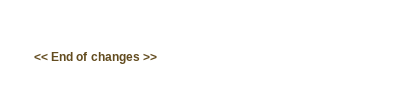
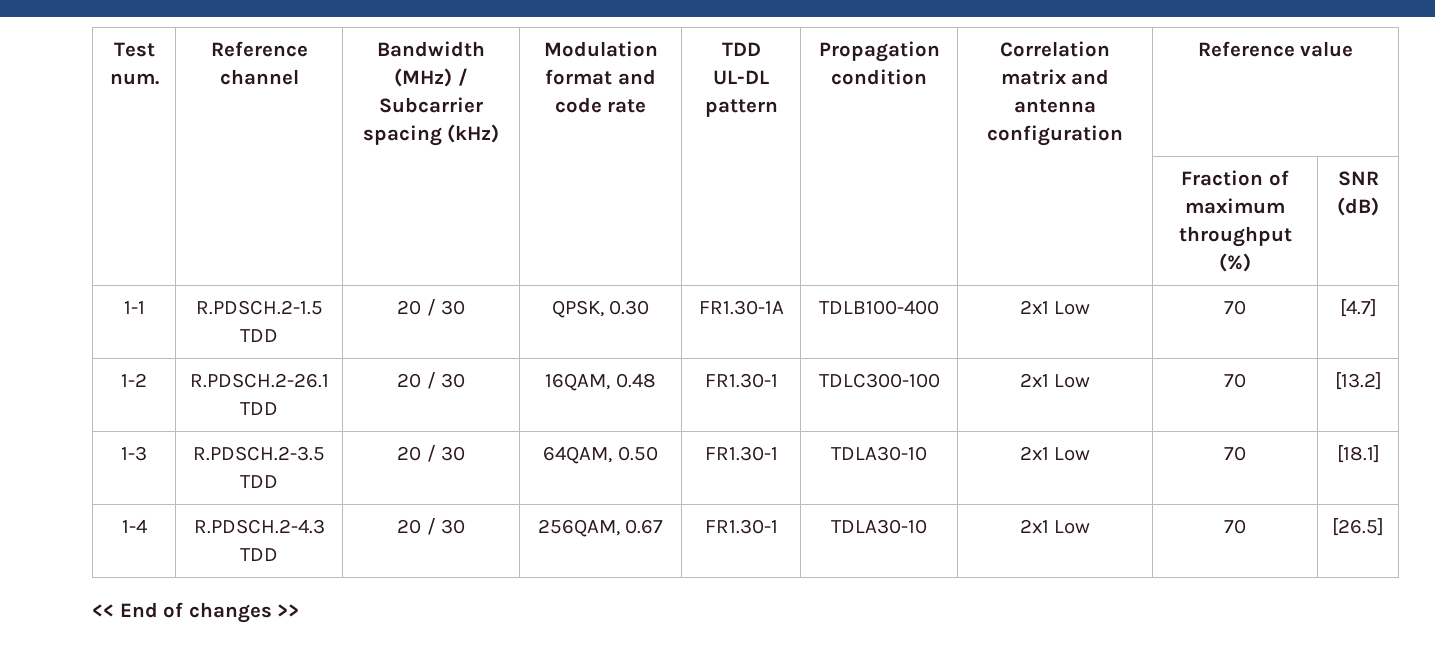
+ Test num. | Reference channel | Bandwidth (MHz) / Subcarrier spacing (kHz) | Modulation format and code rate | TDD UL-DL pattern | Propagation condition | Correlation matrix and antenna configuration | Reference value
+ | | | | | | | Fraction of maximum throughput (%) | SNR (dB)
+ 1-1 | R.PDSCH.2-1.5 TDD | 20 / 30 | QPSK, 0.30 | FR1.30-1A | TDLB100-400 | 2x1 Low | 70 | [4.7]
+ 1-2 | R.PDSCH.2-26.1 TDD | 20 / 30 | 16QAM, 0.48 | FR1.30-1 | TDLC300-100 | 2x1 Low | 70 | [13.2]
+ 1-3 | R.PDSCH.2-3.5 TDD | 20 / 30 | 64QAM, 0.50 | FR1.30-1 | TDLA30-10 | 2x1 Low | 70 | [18.1]
+ 1-4 | R.PDSCH.2-4.3 TDD | 20 / 30 | 256QAM, 0.67 | FR1.30-1 | TDLA30-10 | 2x1 Low | 70 | [26.5]

